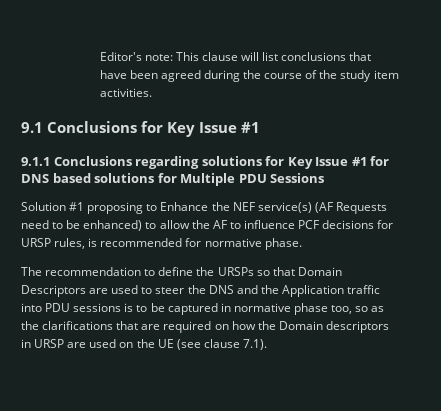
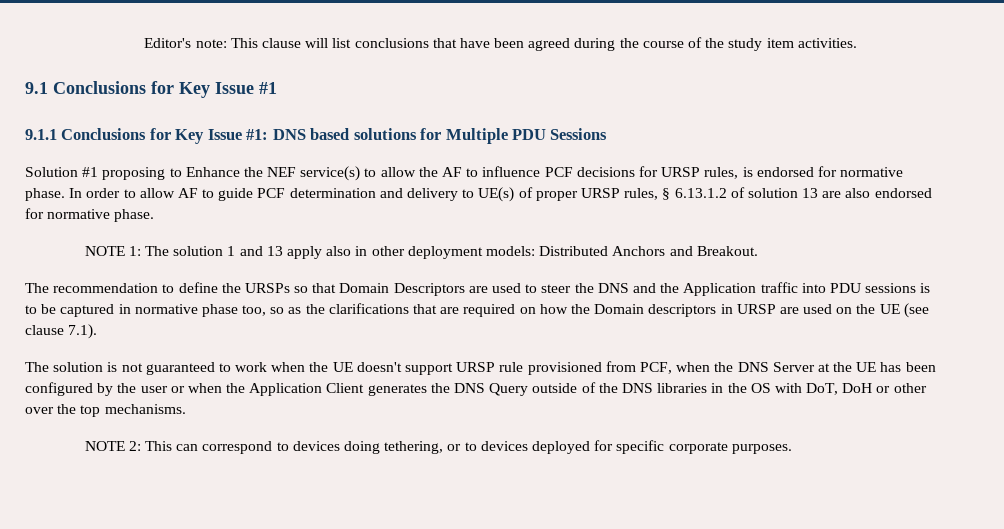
- 9.1.1 Conclusions regarding solutions for Key Issue #1 for DNS based solutions for Multiple PDU Sessions
+ 9.1.1 Conclusions for Key Issue #1: DNS based solutions for Multiple PDU Sessions
- Solution #1 proposing to Enhance the NEF service(s) (AF Requests need to be enhanced) to allow the AF to influence PCF decisions for URSP rules, is recommended for normative phase.
+ Solution #1 proposing to Enhance the NEF service(s) to allow the AF to influence PCF decisions for URSP rules, is endorsed for normative phase. In order to allow AF to guide PCF determination and delivery to UE(s) of proper URSP rules, § 6.13.1.2 of solution 13 are also endorsed for normative phase.
+ NOTE 1: The solution 1 and 13 apply also in other deployment models: Distributed Anchors and Breakout.
+ The solution is not guaranteed to work when the UE doesn't support URSP rule provisioned from PCF, when the DNS Server at the UE has been configured by the user or when the Application Client generates the DNS Query outside of the DNS libraries in the OS with DoT, DoH or other over the top mechanisms.
+ NOTE 2: This can correspond to devices doing tethering, or to devices deployed for specific corporate purposes.

